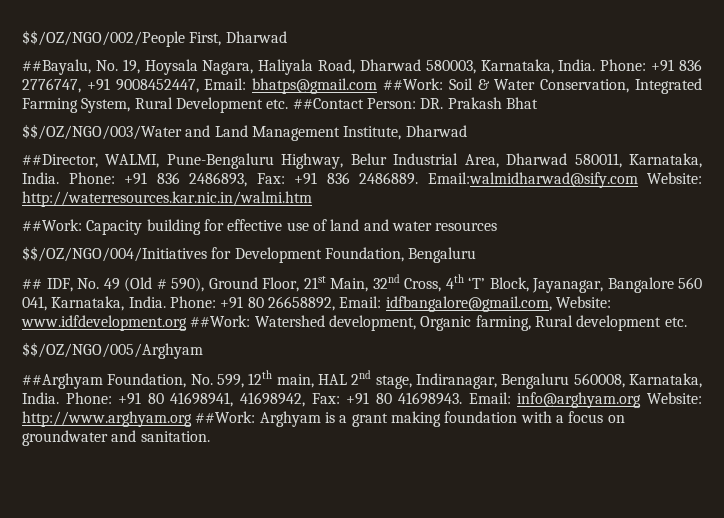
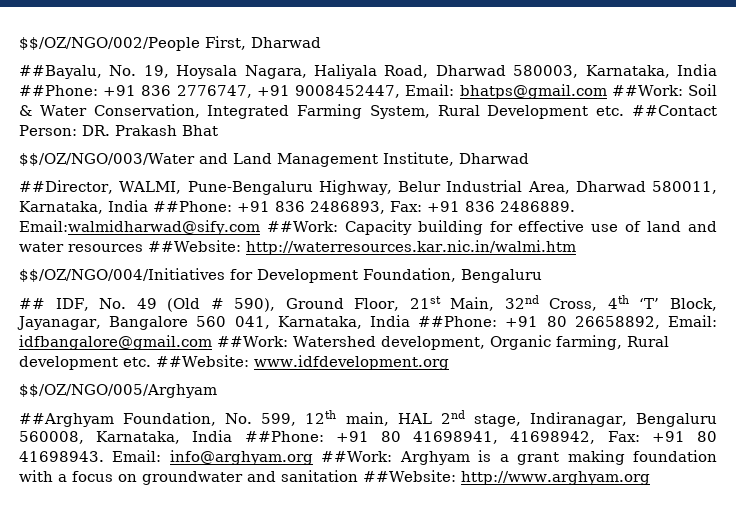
- ##Bayalu, No. 19, Hoysala Nagara, Haliyala Road, Dharwad 580003, Karnataka, India. Phone: +91 836 2776747, +91 9008452447, Email: bhatps@gmail.com ##Work: Soil & Water Conservation, Integrated Farming System, Rural Development etc. ##Contact Person: DR. Prakash Bhat
+ ##Bayalu, No. 19, Hoysala Nagara, Haliyala Road, Dharwad 580003, Karnataka, India ##Phone: +91 836 2776747, +91 9008452447, Email: bhatps@gmail.com ##Work: Soil & Water Conservation, Integrated Farming System, Rural Development etc. ##Contact Person: DR. Prakash Bhat
- ##Director, WALMI, Pune-Bengaluru Highway, Belur Industrial Area, Dharwad 580011, Karnataka, India. Phone: +91 836 2486893, Fax: +91 836 2486889.
+ ##Director, WALMI, Pune-Bengaluru Highway, Belur Industrial Area, Dharwad 580011, Karnataka, India ##Phone: +91 836 2486893, Fax: +91 836 2486889.
- Email:walmidharwad@sify.com Website: http://waterresources.kar.nic.in/walmi.htm
- ##Work: Capacity building for effective use of land and water resources
+ Email:walmidharwad@sify.com ##Work: Capacity building for effective use of land and water resources ##Website: http://waterresources.kar.nic.in/walmi.htm
- ## IDF, No. 49 (Old # 590), Ground Floor, 21st Main, 32nd Cross, 4th ‘T’ Block, Jayanagar, Bangalore 560 041, Karnataka, India. Phone: +91 80 26658892, Email: idfbangalore@gmail.com, Website: www.idfdevelopment.org ##Work: Watershed development, Organic farming, Rural development etc.
+ ## IDF, No. 49 (Old # 590), Ground Floor, 21st Main, 32nd Cross, 4th ‘T’ Block, Jayanagar, Bangalore 560 041, Karnataka, India ##Phone: +91 80 26658892, Email: idfbangalore@gmail.com ##Work: Watershed development, Organic farming, Rural development etc. ##Website: www.idfdevelopment.org
- ##Arghyam Foundation, No. 599, 12th main, HAL 2nd stage, Indiranagar, Bengaluru 560008, Karnataka, India. Phone: +91 80 41698941, 41698942, Fax: +91 80 41698943.
+ ##Arghyam Foundation, No. 599, 12th main, HAL 2nd stage, Indiranagar, Bengaluru 560008, Karnataka, India ##Phone: +91 80 41698941, 41698942, Fax: +91 80 41698943.
- Email: info@arghyam.org Website: http://www.arghyam.org ##Work: Arghyam is a grant making foundation with a focus on groundwater and sanitation.
+ Email: info@arghyam.org ##Work: Arghyam is a grant making foundation with a focus on groundwater and sanitation ##Website: http://www.arghyam.org

